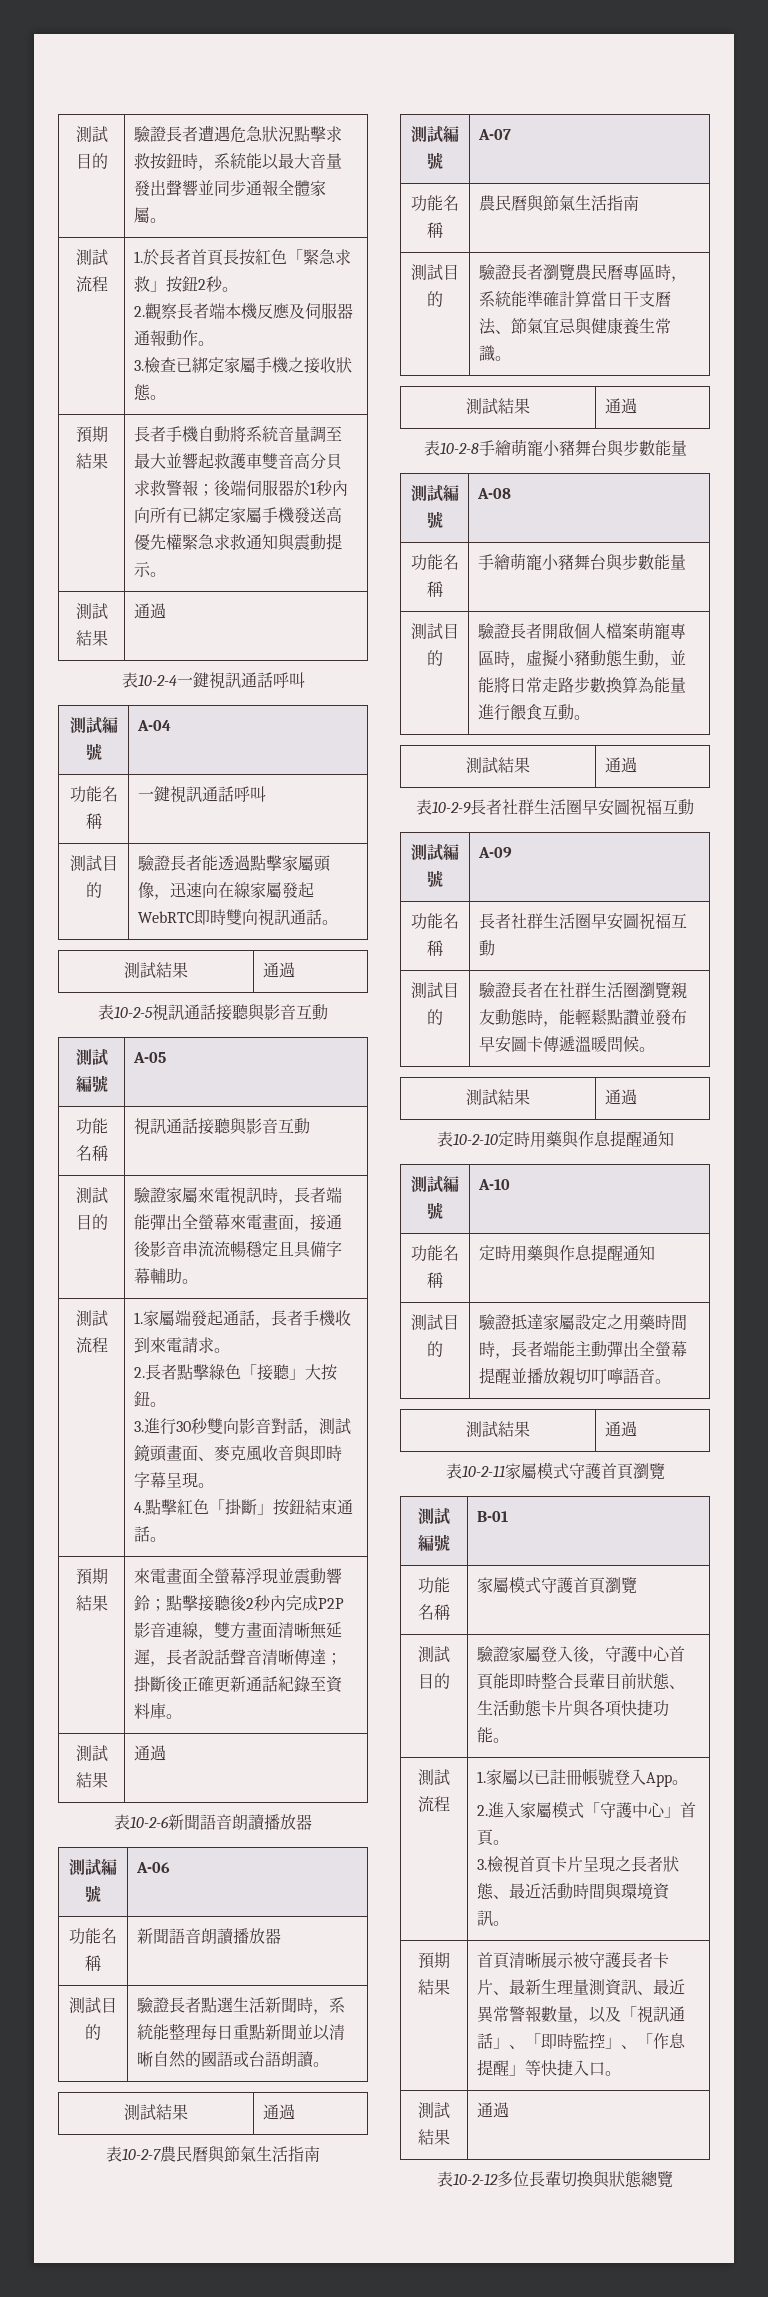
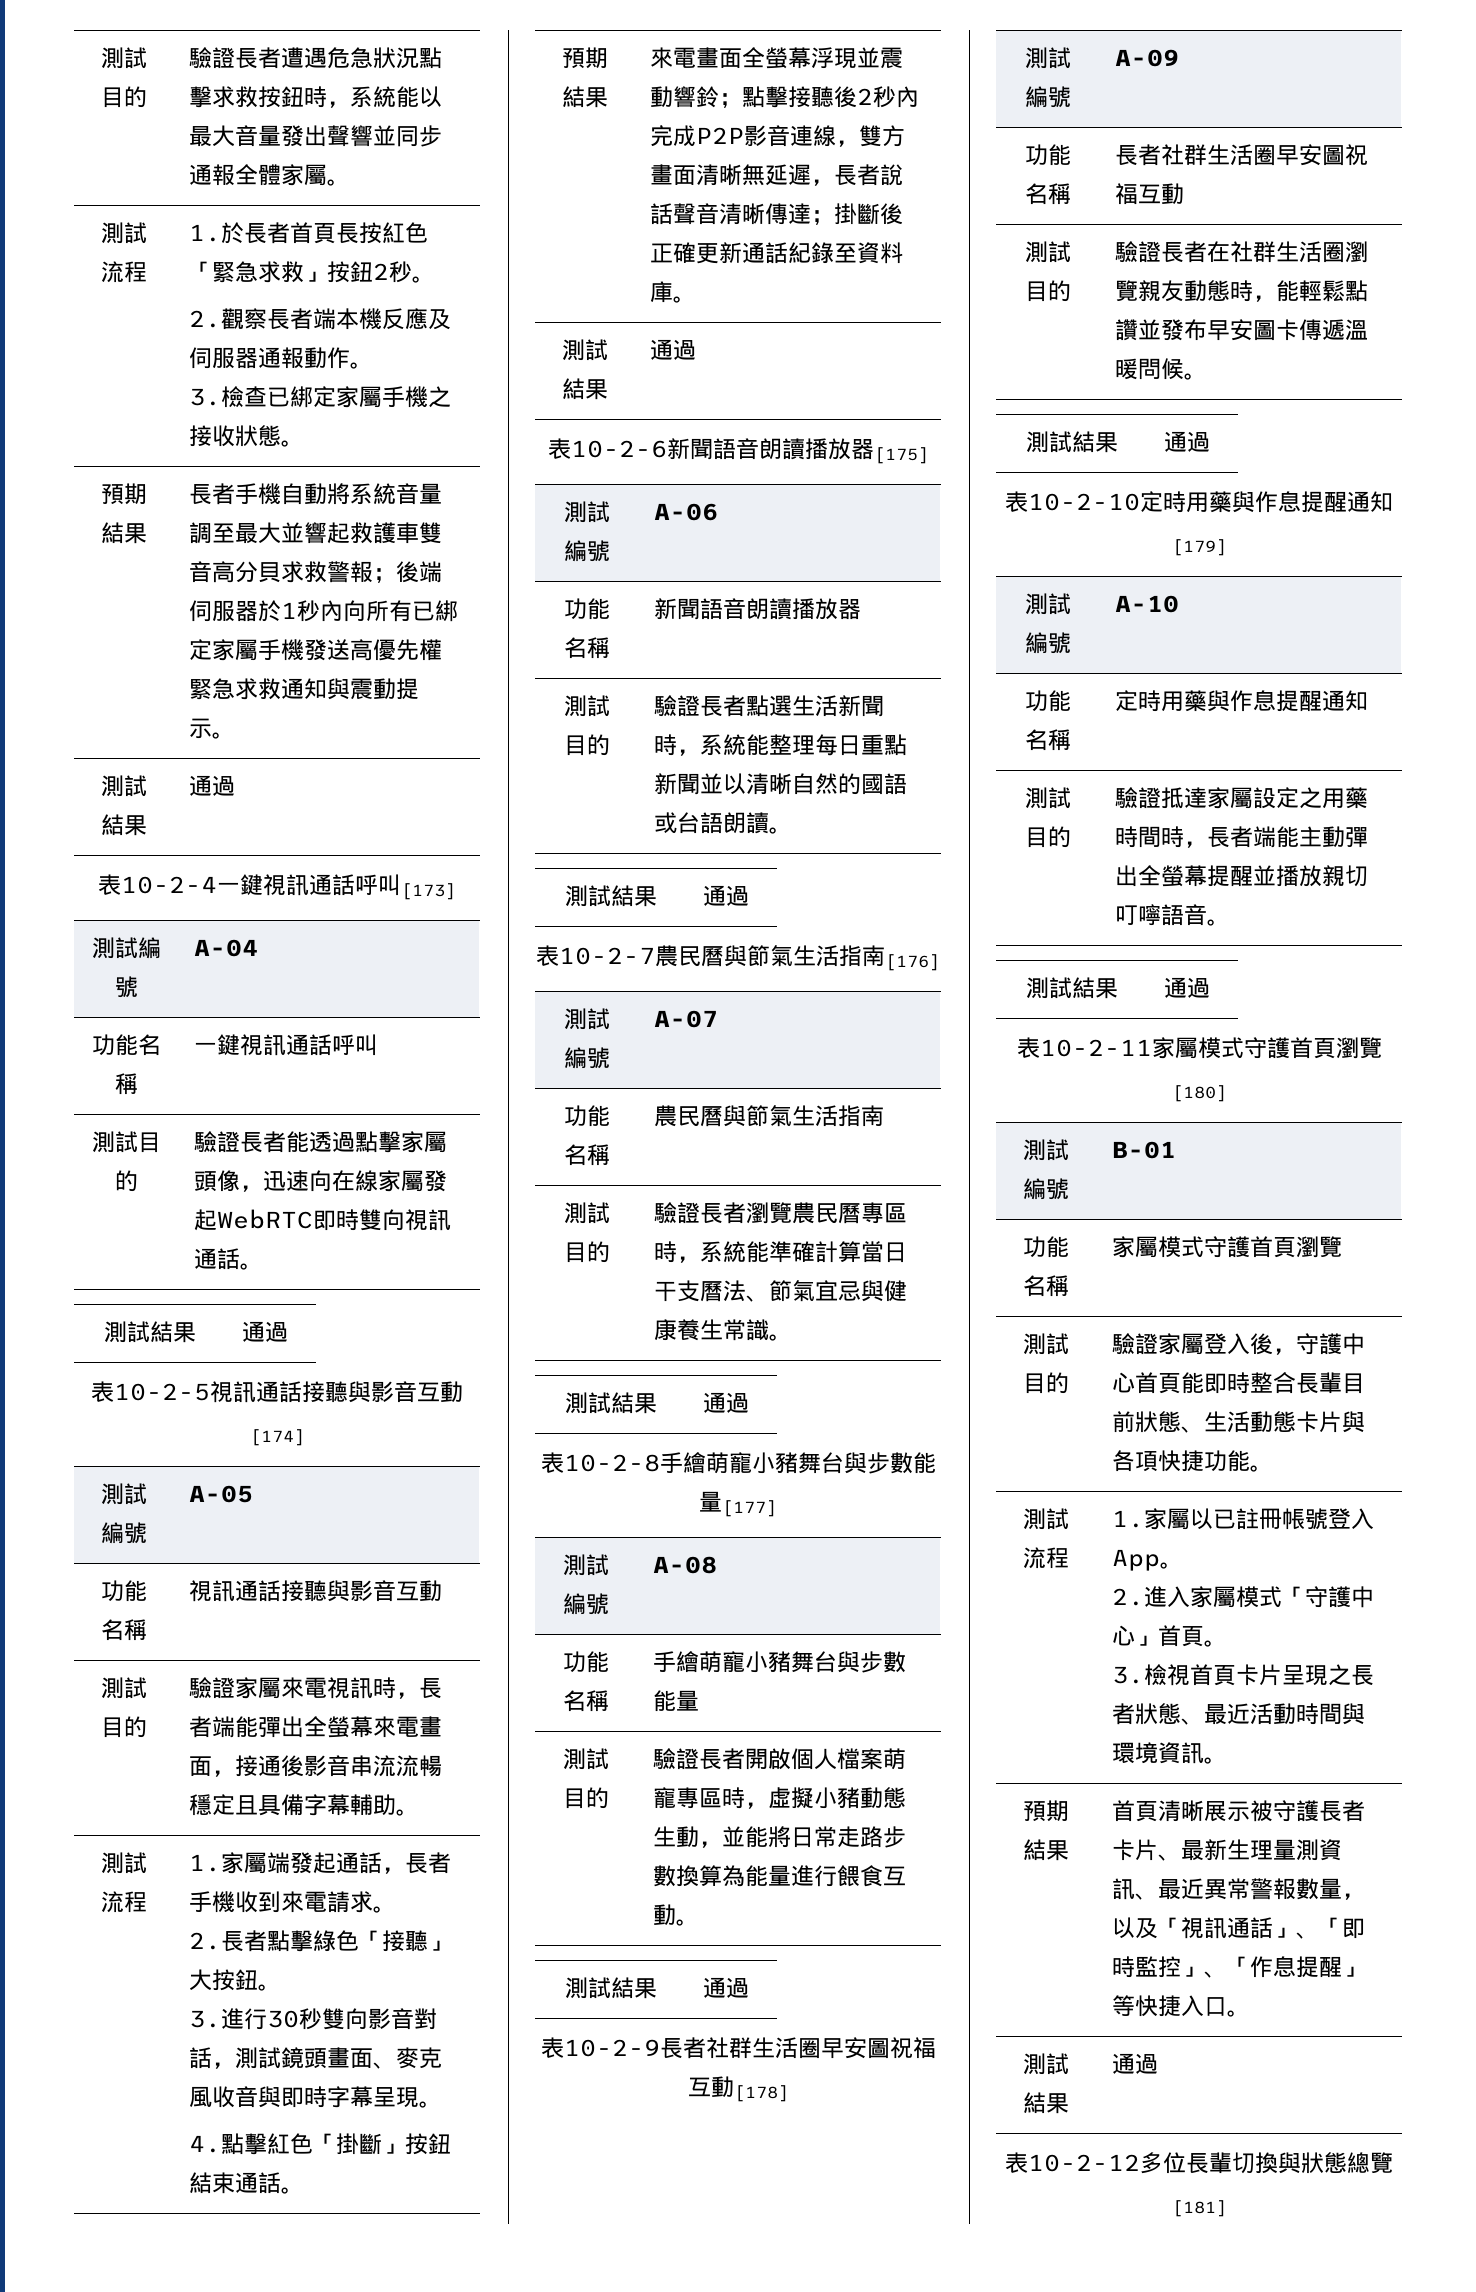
- 表10-2-4一鍵視訊通話呼叫
+ 表10-2-4一鍵視訊通話呼叫[173]
- 表10-2-5視訊通話接聽與影音互動
+ 表10-2-5視訊通話接聽與影音互動[174]
- 表10-2-6新聞語音朗讀播放器
+ 表10-2-6新聞語音朗讀播放器[175]
- 表10-2-7農民曆與節氣生活指南
+ 表10-2-7農民曆與節氣生活指南[176]
- 表10-2-8手繪萌寵小豬舞台與步數能量
+ 表10-2-8手繪萌寵小豬舞台與步數能量[177]
- 表10-2-9長者社群生活圈早安圖祝福互動
+ 表10-2-9長者社群生活圈早安圖祝福互動[178]
- 表10-2-10定時用藥與作息提醒通知
+ 表10-2-10定時用藥與作息提醒通知[179]
- 表10-2-11家屬模式守護首頁瀏覽
+ 表10-2-11家屬模式守護首頁瀏覽[180]
- 表10-2-12多位長輩切換與狀態總覽
+ 表10-2-12多位長輩切換與狀態總覽[181]

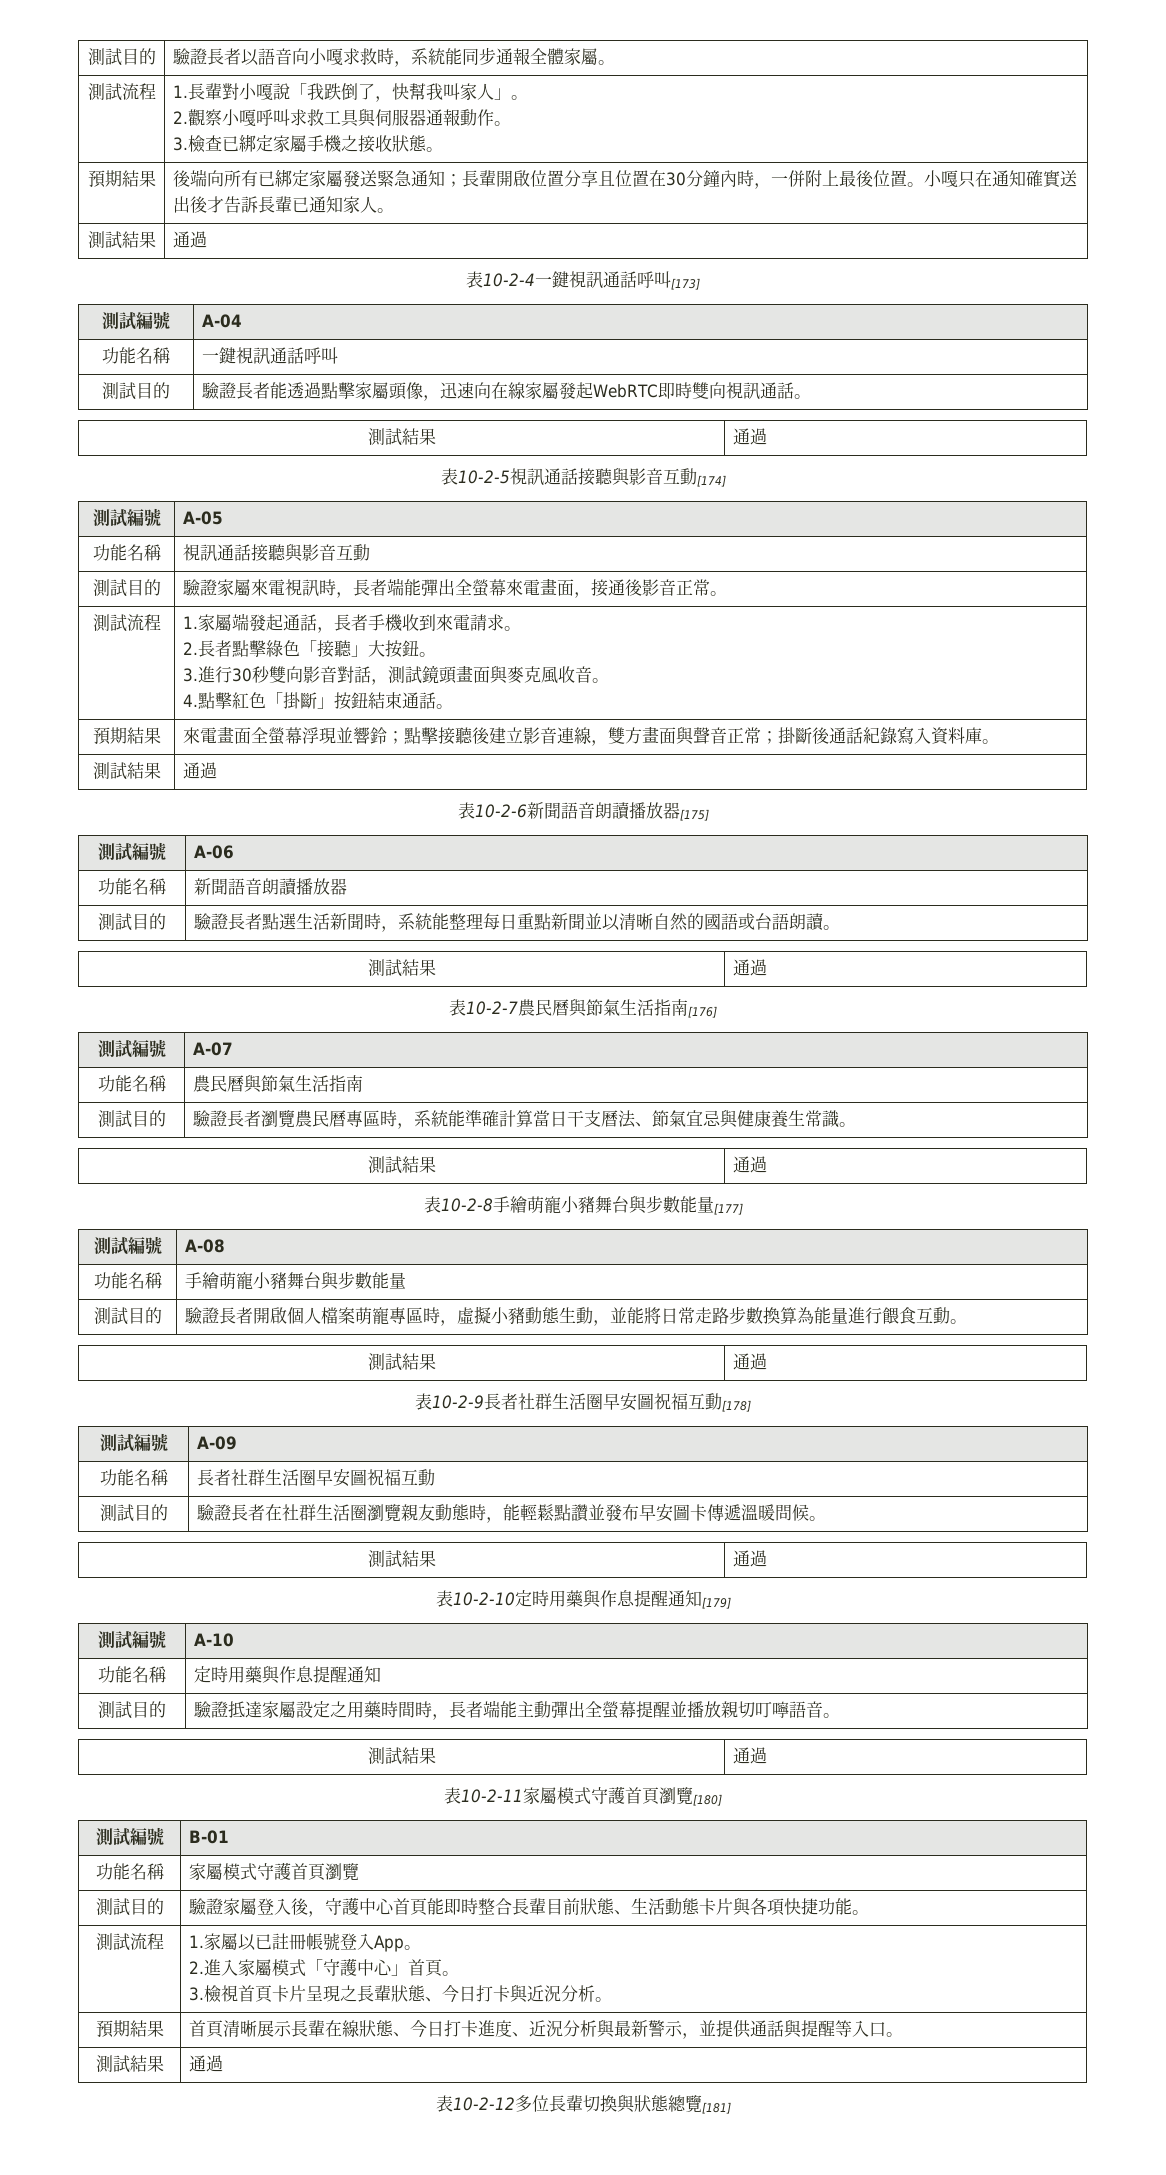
- 測試目的 | 驗證長者遭遇危急狀況點擊求救按鈕時，系統能以最大音量發出聲響並同步通報全體家屬。
+ 測試目的 | 驗證長者以語音向小嘎求救時，系統能同步通報全體家屬。
- 測試流程 | 1.於長者首頁長按紅色「緊急求救」按鈕2秒。
- 2.觀察長者端本機反應及伺服器通報動作。
+ 測試流程 | 1.長輩對小嘎說「我跌倒了，快幫我叫家人」。
+ 2.觀察小嘎呼叫求救工具與伺服器通報動作。
- 預期結果 | 長者手機自動將系統音量調至最大並響起救護車雙音高分貝求救警報；後端伺服器於1秒內向所有已綁定家屬手機發送高優先權緊急求救通知與震動提示。
+ 預期結果 | 後端向所有已綁定家屬發送緊急通知；長輩開啟位置分享且位置在30分鐘內時，一併附上最後位置。小嘎只在通知確實送出後才告訴長輩已通知家人。
- 測試目的 | 驗證家屬來電視訊時，長者端能彈出全螢幕來電畫面，接通後影音串流流暢穩定且具備字幕輔助。
+ 測試目的 | 驗證家屬來電視訊時，長者端能彈出全螢幕來電畫面，接通後影音正常。
- 3.進行30秒雙向影音對話，測試鏡頭畫面、麥克風收音與即時字幕呈現。
+ 3.進行30秒雙向影音對話，測試鏡頭畫面與麥克風收音。
- 預期結果 | 來電畫面全螢幕浮現並震動響鈴；點擊接聽後2秒內完成P2P影音連線，雙方畫面清晰無延遲，長者說話聲音清晰傳達；掛斷後正確更新通話紀錄至資料庫。
+ 預期結果 | 來電畫面全螢幕浮現並響鈴；點擊接聽後建立影音連線，雙方畫面與聲音正常；掛斷後通話紀錄寫入資料庫。
  測試流程 | 1.家屬以已註冊帳號登入App。
  2.進入家屬模式「守護中心」首頁。
- 3.檢視首頁卡片呈現之長者狀態、最近活動時間與環境資訊。
+ 3.檢視首頁卡片呈現之長輩狀態、今日打卡與近況分析。
- 預期結果 | 首頁清晰展示被守護長者卡片、最新生理量測資訊、最近異常警報數量，以及「視訊通話」、「即時監控」、「作息提醒」等快捷入口。
+ 預期結果 | 首頁清晰展示長輩在線狀態、今日打卡進度、近況分析與最新警示，並提供通話與提醒等入口。

